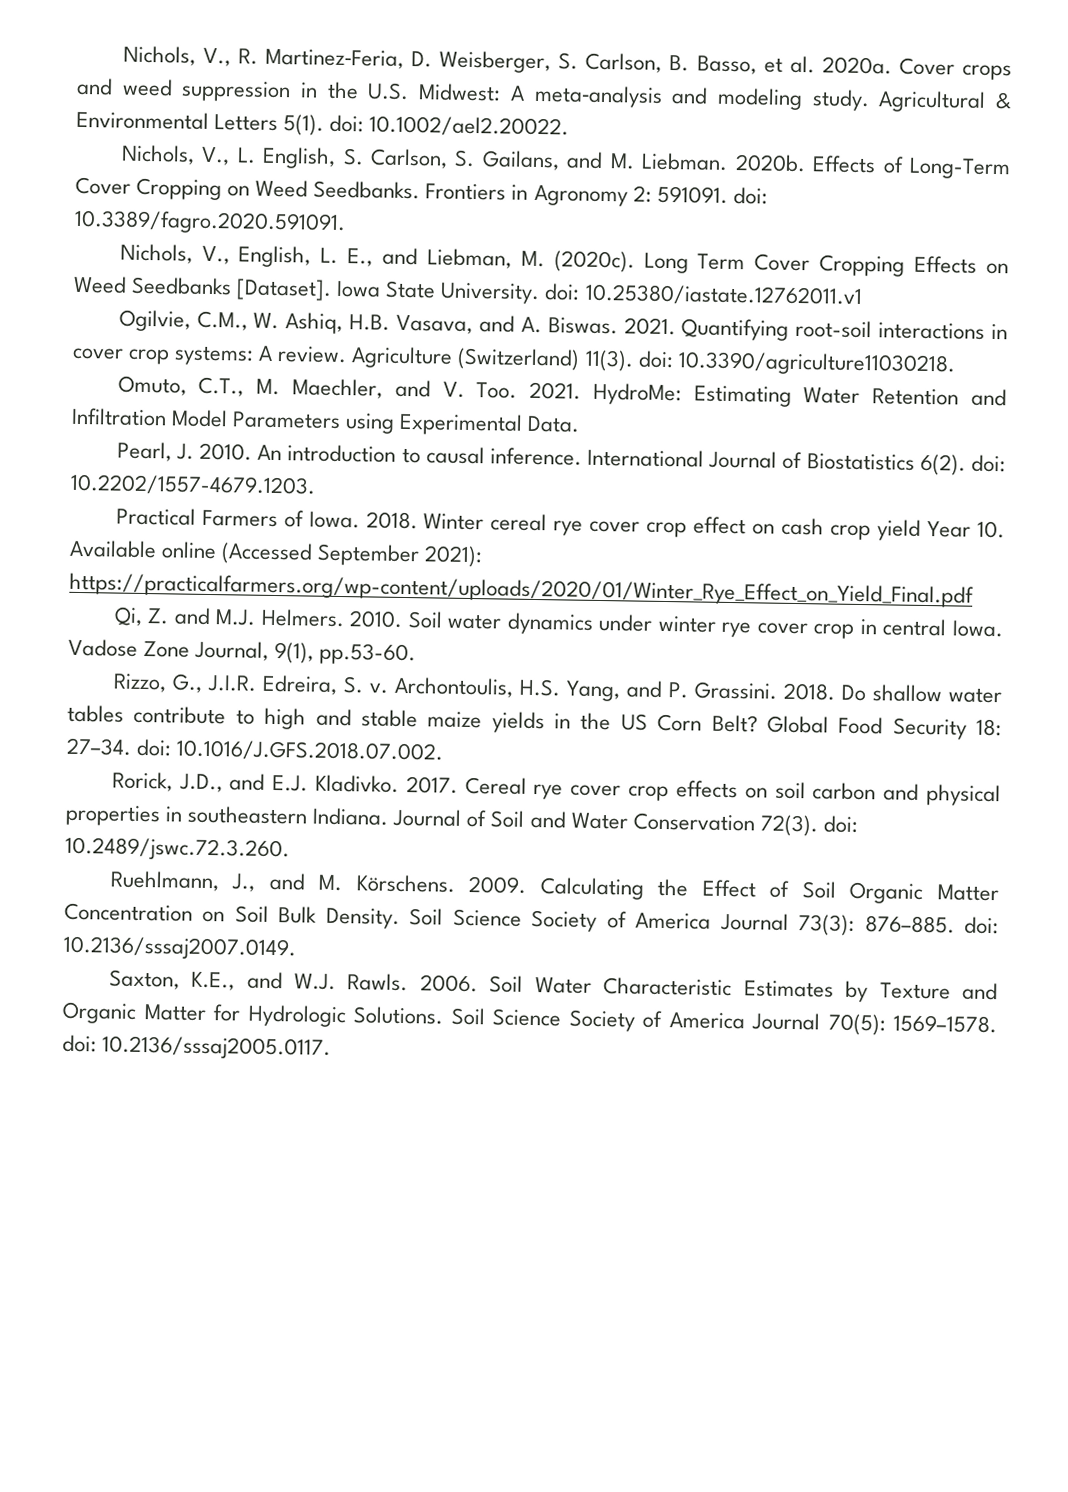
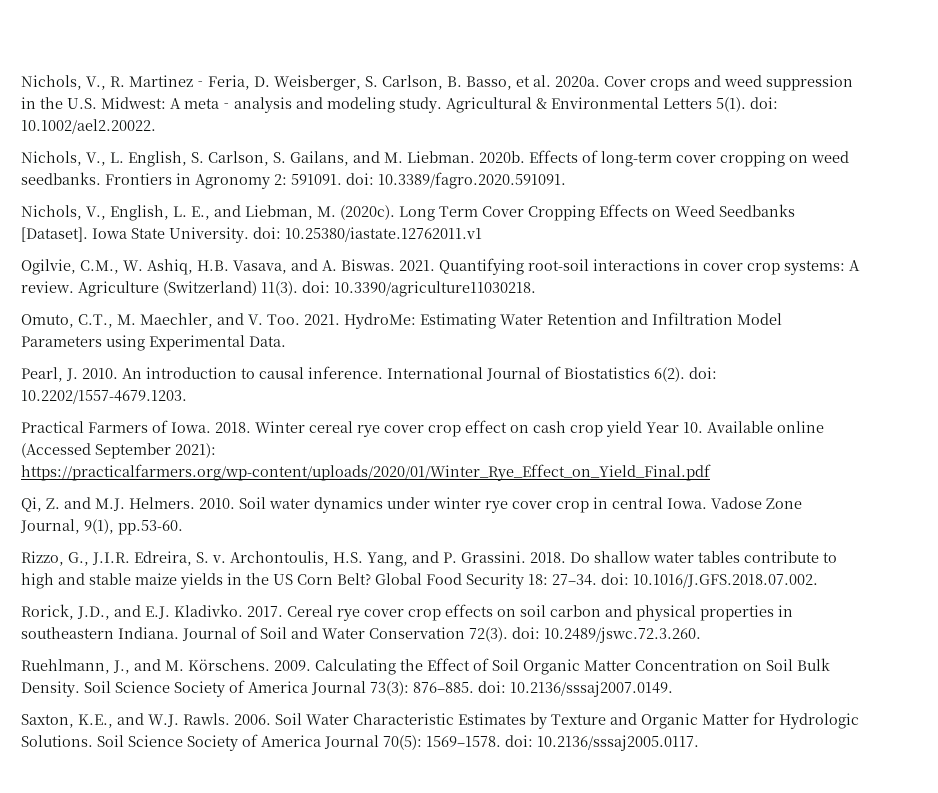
- Effects of Long-Term Cover Cropping on Weed Seedbanks.
+ Effects of long-term cover cropping on weed seedbanks.

